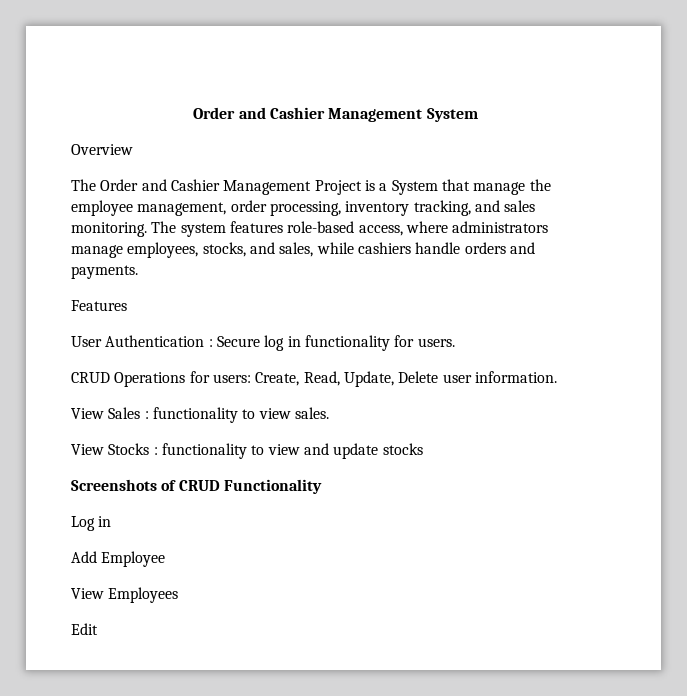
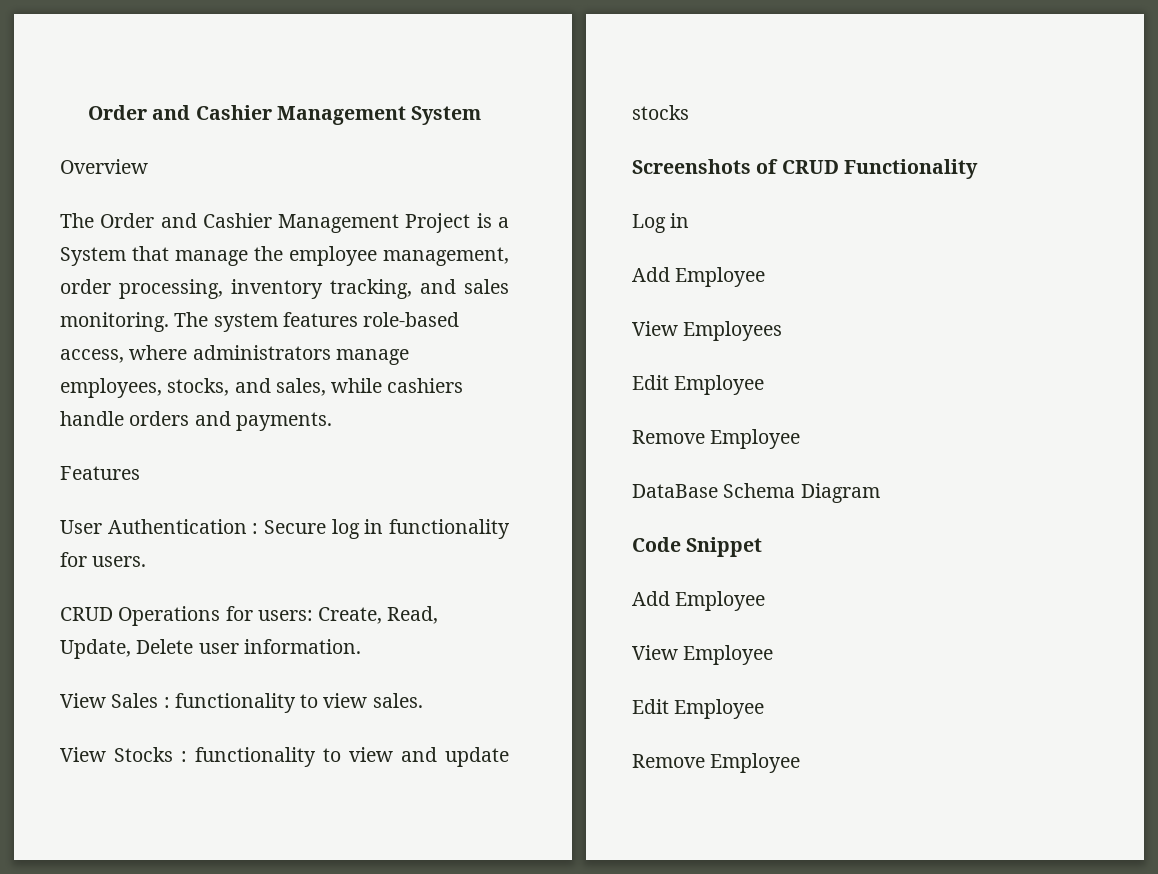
  View Employees
- Edit
+ Edit Employee
+ Remove Employee
+ DataBase Schema Diagram
+ Code Snippet
+ Add Employee
+ View Employee
+ Edit Employee
+ Remove Employee

